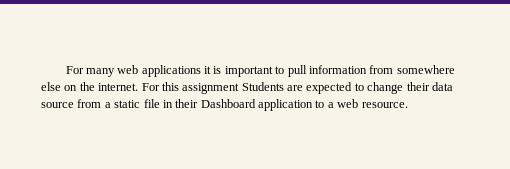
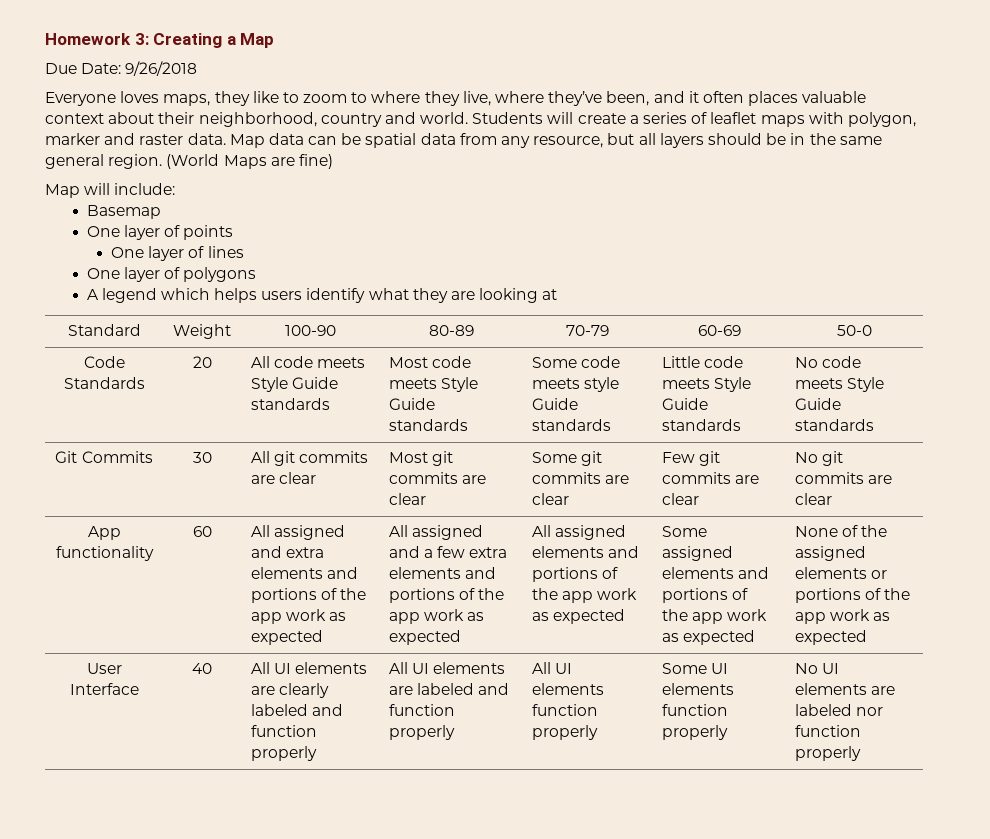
- For many web applications it is important to pull information from somewhere else on the internet. For this assignment Students are expected to change their data source from a static file in their Dashboard application to a web resource.
+ Homework 3: Creating a Map
+ Due Date: 9/26/2018
+ Everyone loves maps, they like to zoom to where they live, where they’ve been, and it often places valuable context about their neighborhood, country and world. Students will create a series of leaflet maps with polygon, marker and raster data. Map data can be spatial data from any resource, but all layers should be in the same general region. (World Maps are fine)
+ Map will include:
+ Basemap
+ One layer of points
+ One layer of lines
+ One layer of polygons
+ A legend which helps users identify what they are looking at
+ Standard | Weight | 100-90 | 80-89 | 70-79 | 60-69 | 50-0
+ Code Standards | 20 | All code meets Style Guide standards | Most code meets Style Guide standards | Some code meets style Guide standards | Little code meets Style Guide standards | No code meets Style Guide standards
+ Git Commits | 30 | All git commits are clear | Most git commits are clear | Some git commits are clear | Few git commits are clear | No git commits are clear
+ App functionality | 60 | All assigned and extra elements and portions of the app work as expected | All assigned and a few extra elements and portions of the app work as expected | All assigned elements and portions of the app work as expected | Some assigned elements and portions of the app work as expected | None of the assigned elements or portions of the app work as expected
+ User Interface | 40 | All UI elements are clearly labeled and function properly | All UI elements are labeled and function properly | All UI elements function properly | Some UI elements function properly | No UI elements are labeled nor function properly

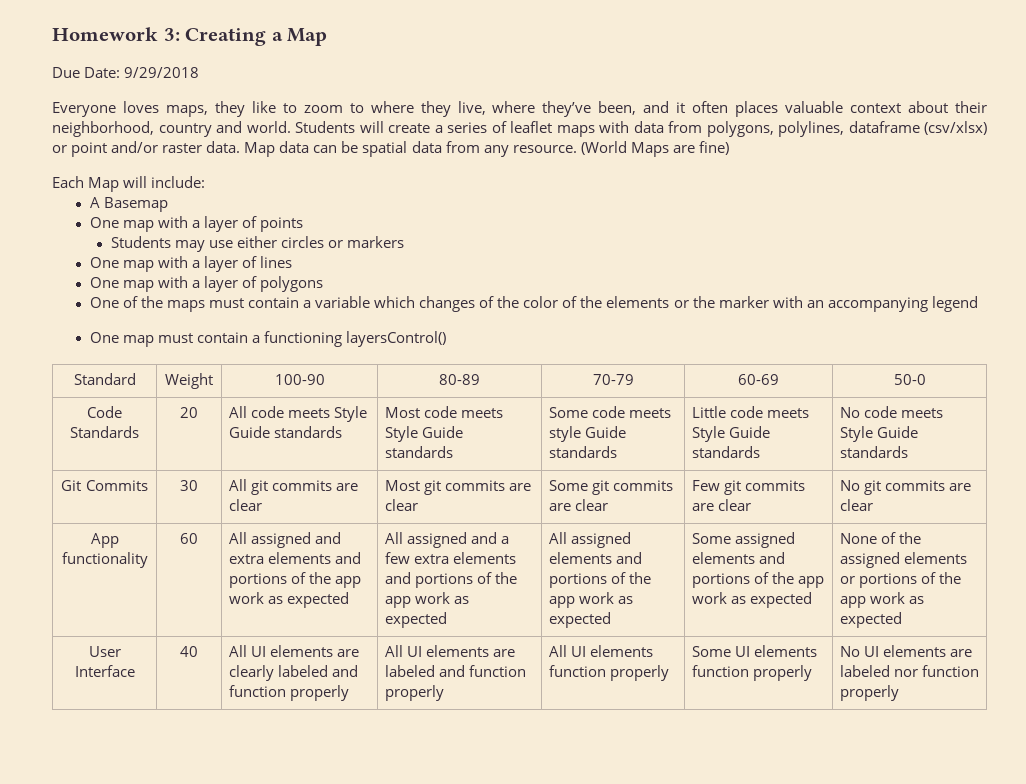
- Due Date: 9/26/2018
+ Due Date: 9/29/2018
- Students will create a series of leaflet maps with polygon, marker and raster data.
+ Students will create a series of leaflet maps with data from polygons, polylines, dataframe (csv/xlsx) or point and/or raster data.
- Map data can be spatial data from any resource, but all layers should be in the same general region.
+ Map data can be spatial data from any resource.
- Map will include:
+ Each Map will include:
- Basemap
+ A Basemap
- One layer of points
+ One map with a layer of points
- One layer of lines
+ Students may use either circles or markers
+ One map with a layer of lines
- One layer of polygons
+ One map with a layer of polygons
- A legend which helps users identify what they are looking at
+ One of the maps must contain a variable which changes of the color of the elements or the marker with an accompanying legend
+ One map must contain a functioning layersControl()

